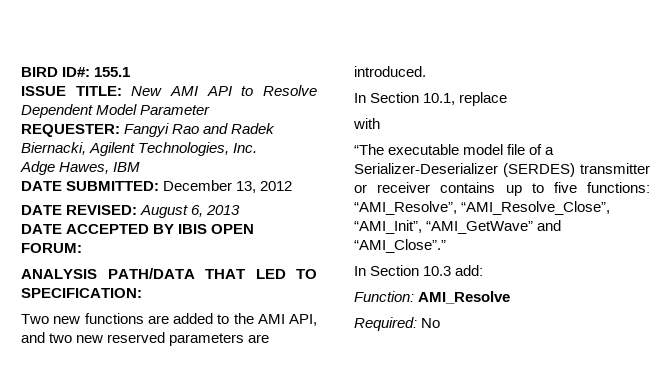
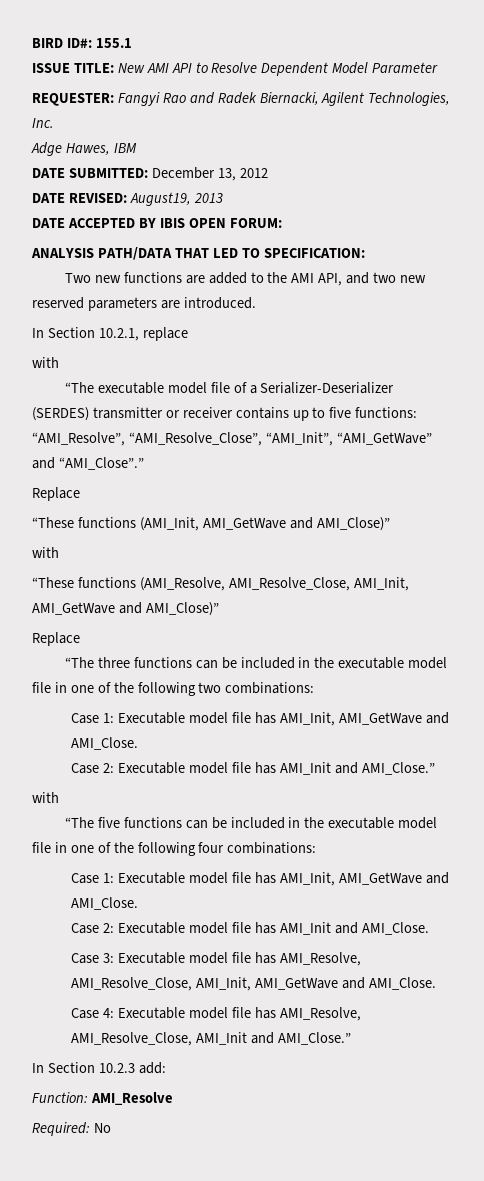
- DATE REVISED: August 6, 2013
+ DATE REVISED: August19, 2013
- In Section 10.1, replace
+ In Section 10.2.1, replace
  “The executable model file of a Serializer-Deserializer (SERDES) transmitter or receiver contains up to five functions: “AMI_Resolve”, “AMI_Resolve_Close”, “AMI_Init”, “AMI_GetWave” and “AMI_Close”.”
- In Section 10.3 add:
+ Replace
+ “These functions (AMI_Init, AMI_GetWave and AMI_Close)”
+ with
+ “These functions (AMI_Resolve, AMI_Resolve_Close, AMI_Init, AMI_GetWave and AMI_Close)”
+ Replace
+ “The three functions can be included in the executable model file in one of the following two combinations:
+ Case 1: Executable model file has AMI_Init, AMI_GetWave and AMI_Close.
+ Case 2: Executable model file has AMI_Init and AMI_Close.”
+ with
+ “The five functions can be included in the executable model file in one of the following four combinations:
+ Case 1: Executable model file has AMI_Init, AMI_GetWave and AMI_Close.
+ Case 2: Executable model file has AMI_Init and AMI_Close.
+ Case 3: Executable model file has AMI_Resolve, AMI_Resolve_Close, AMI_Init, AMI_GetWave and AMI_Close.
+ Case 4: Executable model file has AMI_Resolve, AMI_Resolve_Close, AMI_Init and AMI_Close.”
+ In Section 10.2.3 add:

